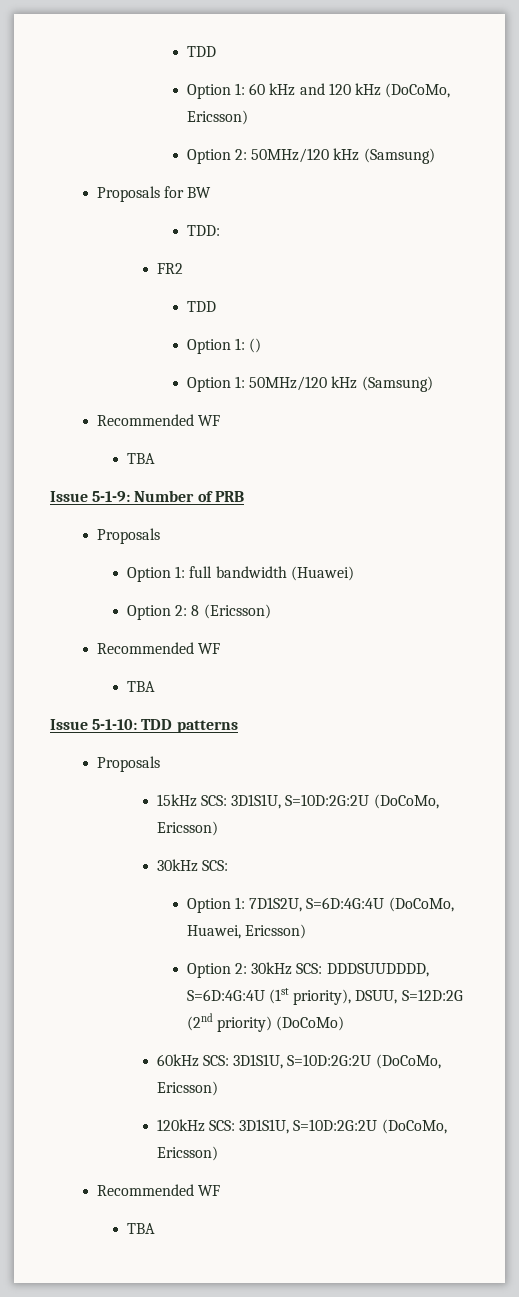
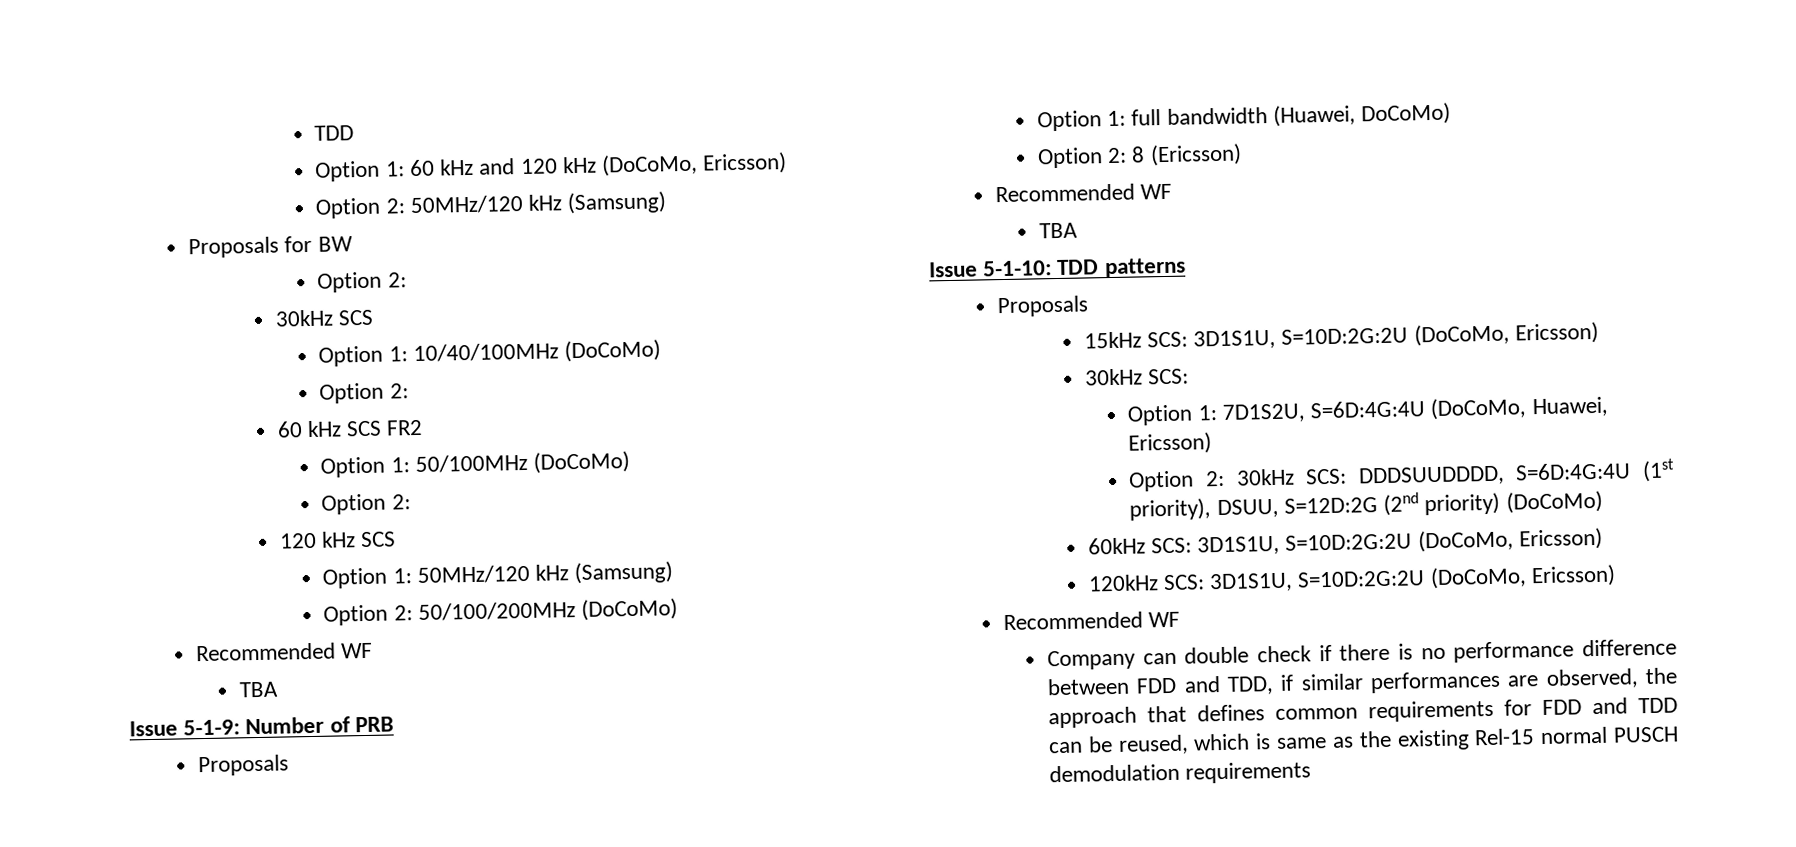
  Proposals for BW
- TDD:
- FR2
- TDD
- Option 1: ()
+ Option 2:
+ 30kHz SCS
+ Option 1: 10/40/100MHz (DoCoMo)
+ Option 2:
+ 60 kHz SCS FR2
+ Option 1: 50/100MHz (DoCoMo)
+ Option 2:
+ 120 kHz SCS
+ Option 2: 50/100/200MHz (DoCoMo)
- Option 1: full bandwidth (Huawei)
+ Option 1: full bandwidth (Huawei, DoCoMo)
  120kHz SCS: 3D1S1U, S=10D:2G:2U (DoCoMo, Ericsson)
  Recommended WF
- TBA
+ Company can double check if there is no performance difference between FDD and TDD, if similar performances are observed, the approach that defines common requirements for FDD and TDD can be reused, which is same as the existing Rel-15 normal PUSCH demodulation requirements

